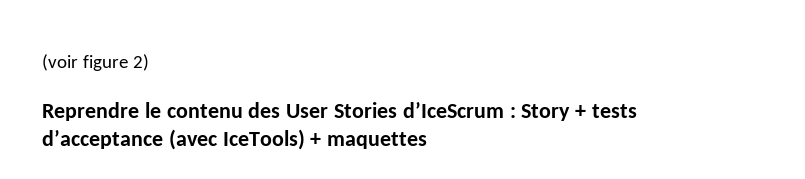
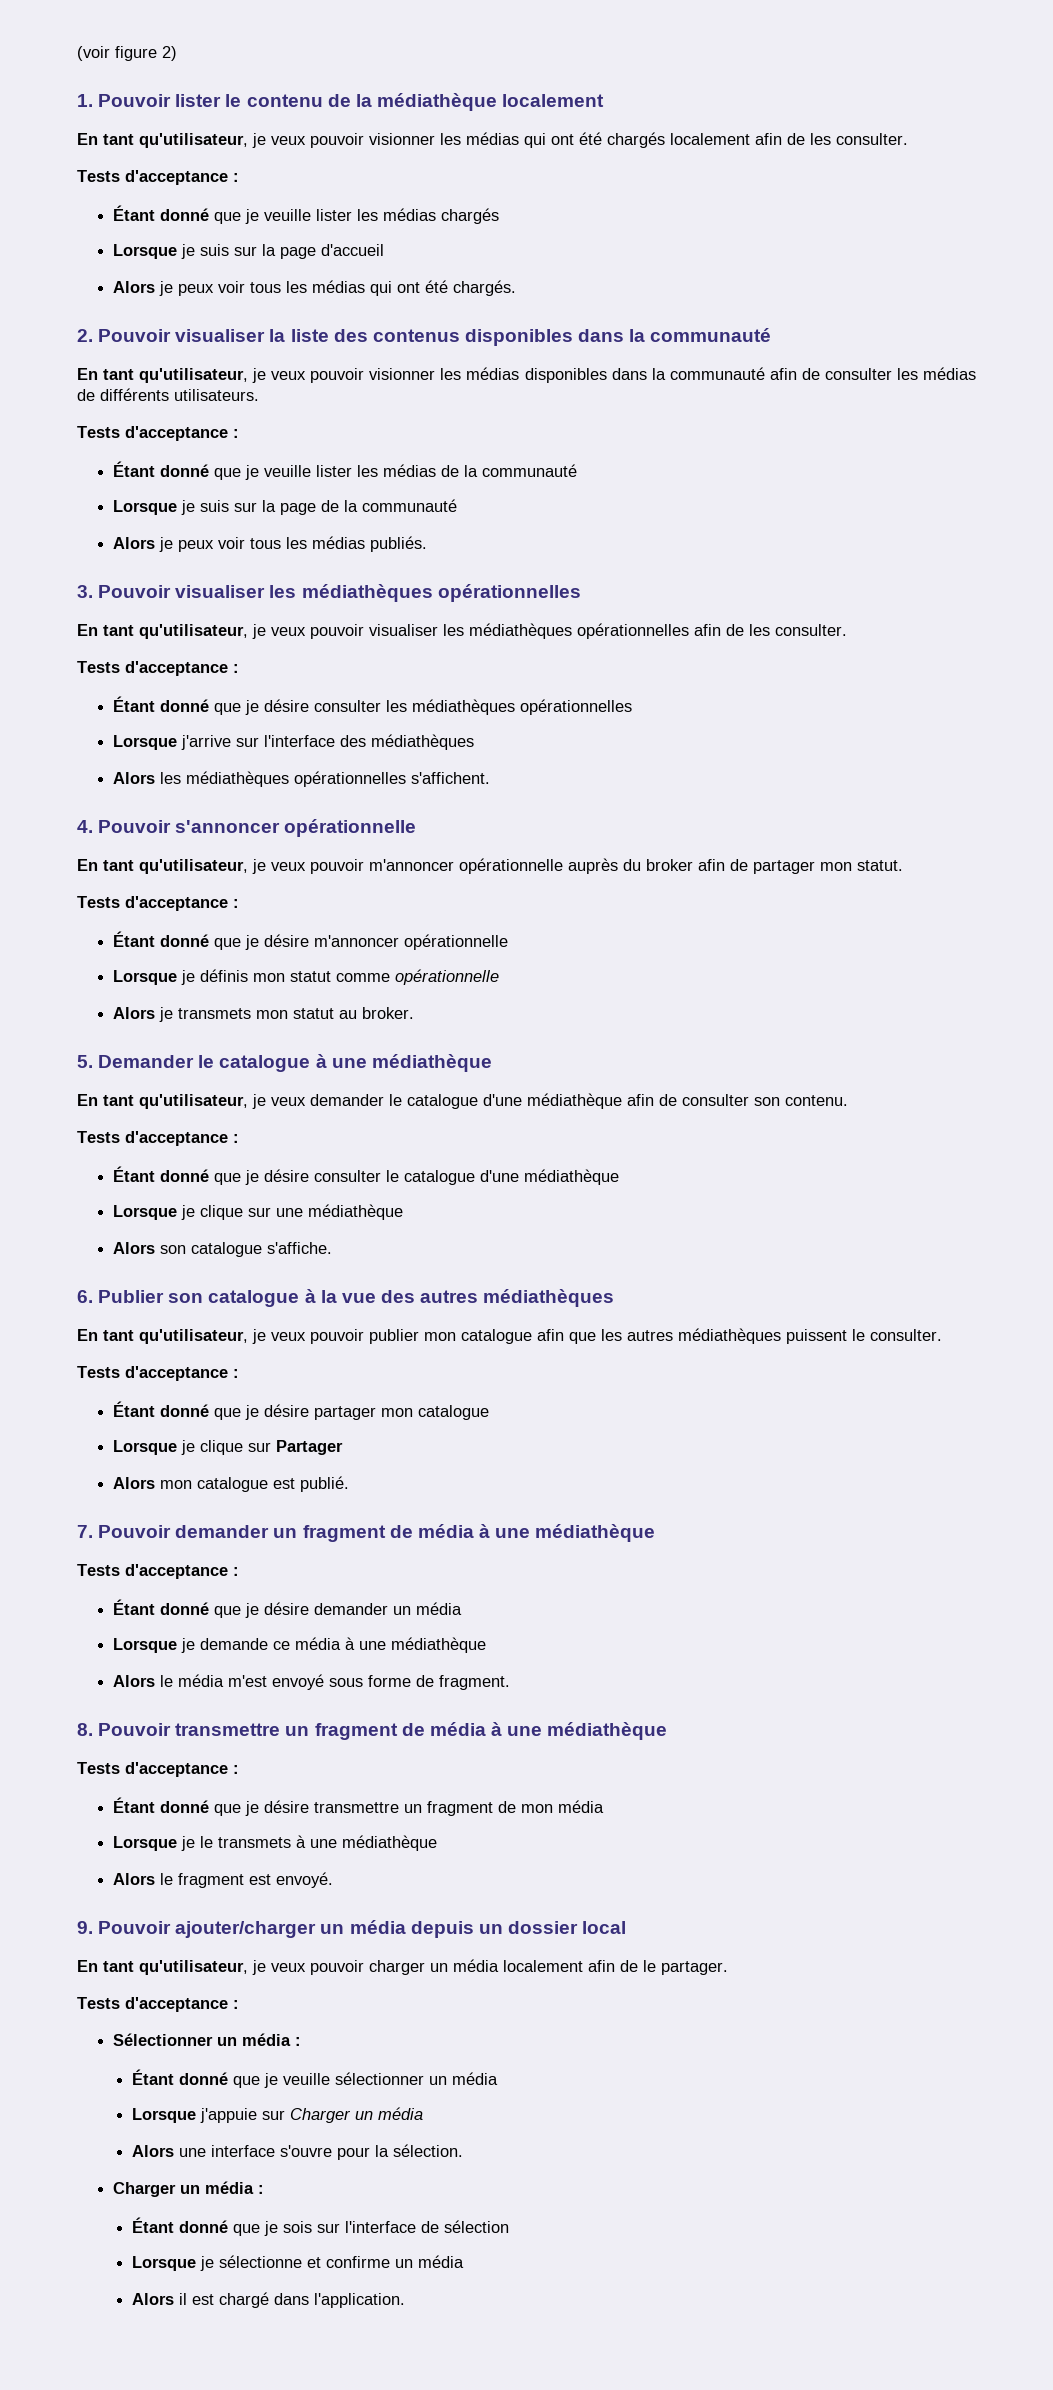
- Reprendre le contenu des User Stories d’IceScrum : Story + tests d’acceptance (avec IceTools) + maquettes
+ 1. Pouvoir lister le contenu de la médiathèque localement
+ En tant qu'utilisateur, je veux pouvoir visionner les médias qui ont été chargés localement afin de les consulter.
+ Tests d'acceptance :
+ Étant donné que je veuille lister les médias chargés
+ Lorsque je suis sur la page d'accueil
+ Alors je peux voir tous les médias qui ont été chargés.
+ 2. Pouvoir visualiser la liste des contenus disponibles dans la communauté
+ En tant qu'utilisateur, je veux pouvoir visionner les médias disponibles dans la communauté afin de consulter les médias de différents utilisateurs.
+ Tests d'acceptance :
+ Étant donné que je veuille lister les médias de la communauté
+ Lorsque je suis sur la page de la communauté
+ Alors je peux voir tous les médias publiés.
+ 3. Pouvoir visualiser les médiathèques opérationnelles
+ En tant qu'utilisateur, je veux pouvoir visualiser les médiathèques opérationnelles afin de les consulter.
+ Tests d'acceptance :
+ Étant donné que je désire consulter les médiathèques opérationnelles
+ Lorsque j'arrive sur l'interface des médiathèques
+ Alors les médiathèques opérationnelles s'affichent.
+ 4. Pouvoir s'annoncer opérationnelle
+ En tant qu'utilisateur, je veux pouvoir m'annoncer opérationnelle auprès du broker afin de partager mon statut.
+ Tests d'acceptance :
+ Étant donné que je désire m'annoncer opérationnelle
+ Lorsque je définis mon statut comme opérationnelle
+ Alors je transmets mon statut au broker.
+ 5. Demander le catalogue à une médiathèque
+ En tant qu'utilisateur, je veux demander le catalogue d'une médiathèque afin de consulter son contenu.
+ Tests d'acceptance :
+ Étant donné que je désire consulter le catalogue d'une médiathèque
+ Lorsque je clique sur une médiathèque
+ Alors son catalogue s'affiche.
+ 6. Publier son catalogue à la vue des autres médiathèques
+ En tant qu'utilisateur, je veux pouvoir publier mon catalogue afin que les autres médiathèques puissent le consulter.
+ Tests d'acceptance :
+ Étant donné que je désire partager mon catalogue
+ Lorsque je clique sur Partager
+ Alors mon catalogue est publié.
+ 7. Pouvoir demander un fragment de média à une médiathèque
+ Tests d'acceptance :
+ Étant donné que je désire demander un média
+ Lorsque je demande ce média à une médiathèque
+ Alors le média m'est envoyé sous forme de fragment.
+ 8. Pouvoir transmettre un fragment de média à une médiathèque
+ Tests d'acceptance :
+ Étant donné que je désire transmettre un fragment de mon média
+ Lorsque je le transmets à une médiathèque
+ Alors le fragment est envoyé.
+ 9. Pouvoir ajouter/charger un média depuis un dossier local
+ En tant qu'utilisateur, je veux pouvoir charger un média localement afin de le partager.
+ Tests d'acceptance :
+ Sélectionner un média :
+ Étant donné que je veuille sélectionner un média
+ Lorsque j'appuie sur Charger un média
+ Alors une interface s'ouvre pour la sélection.
+ Charger un média :
+ Étant donné que je sois sur l'interface de sélection
+ Lorsque je sélectionne et confirme un média
+ Alors il est chargé dans l'application.

